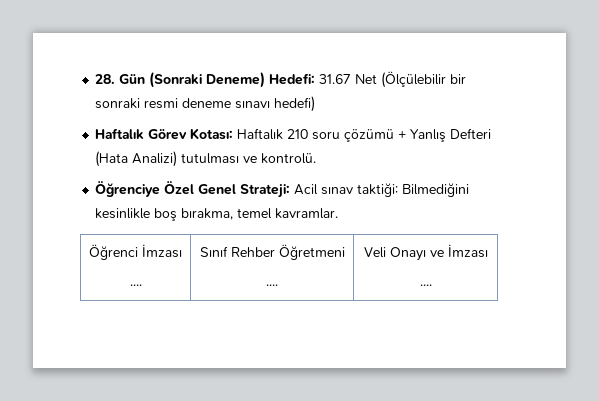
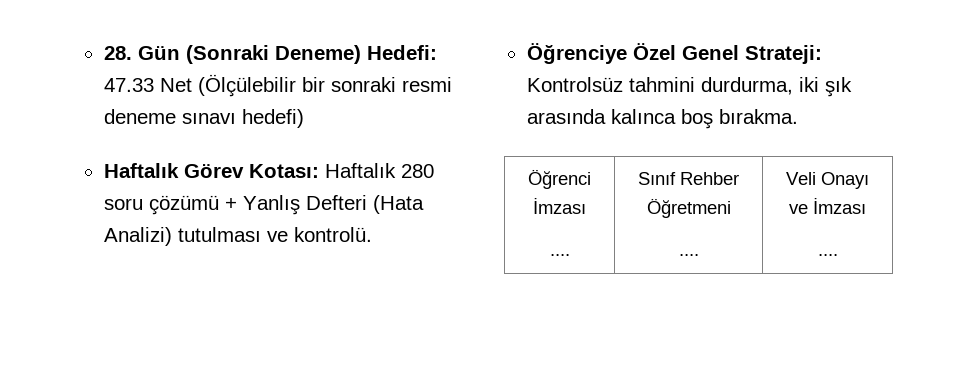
- 28. Gün (Sonraki Deneme) Hedefi: 31.67 Net (Ölçülebilir bir sonraki resmi deneme sınavı hedefi)
+ 28. Gün (Sonraki Deneme) Hedefi: 47.33 Net (Ölçülebilir bir sonraki resmi deneme sınavı hedefi)
- Haftalık Görev Kotası: Haftalık 210 soru çözümü + Yanlış Defteri (Hata Analizi) tutulması ve kontrolü.
+ Haftalık Görev Kotası: Haftalık 280 soru çözümü + Yanlış Defteri (Hata Analizi) tutulması ve kontrolü.
- Öğrenciye Özel Genel Strateji: Acil sınav taktiği: Bilmediğini kesinlikle boş bırakma, temel kavramlar.
+ Öğrenciye Özel Genel Strateji: Kontrolsüz tahmini durdurma, iki şık arasında kalınca boş bırakma.

